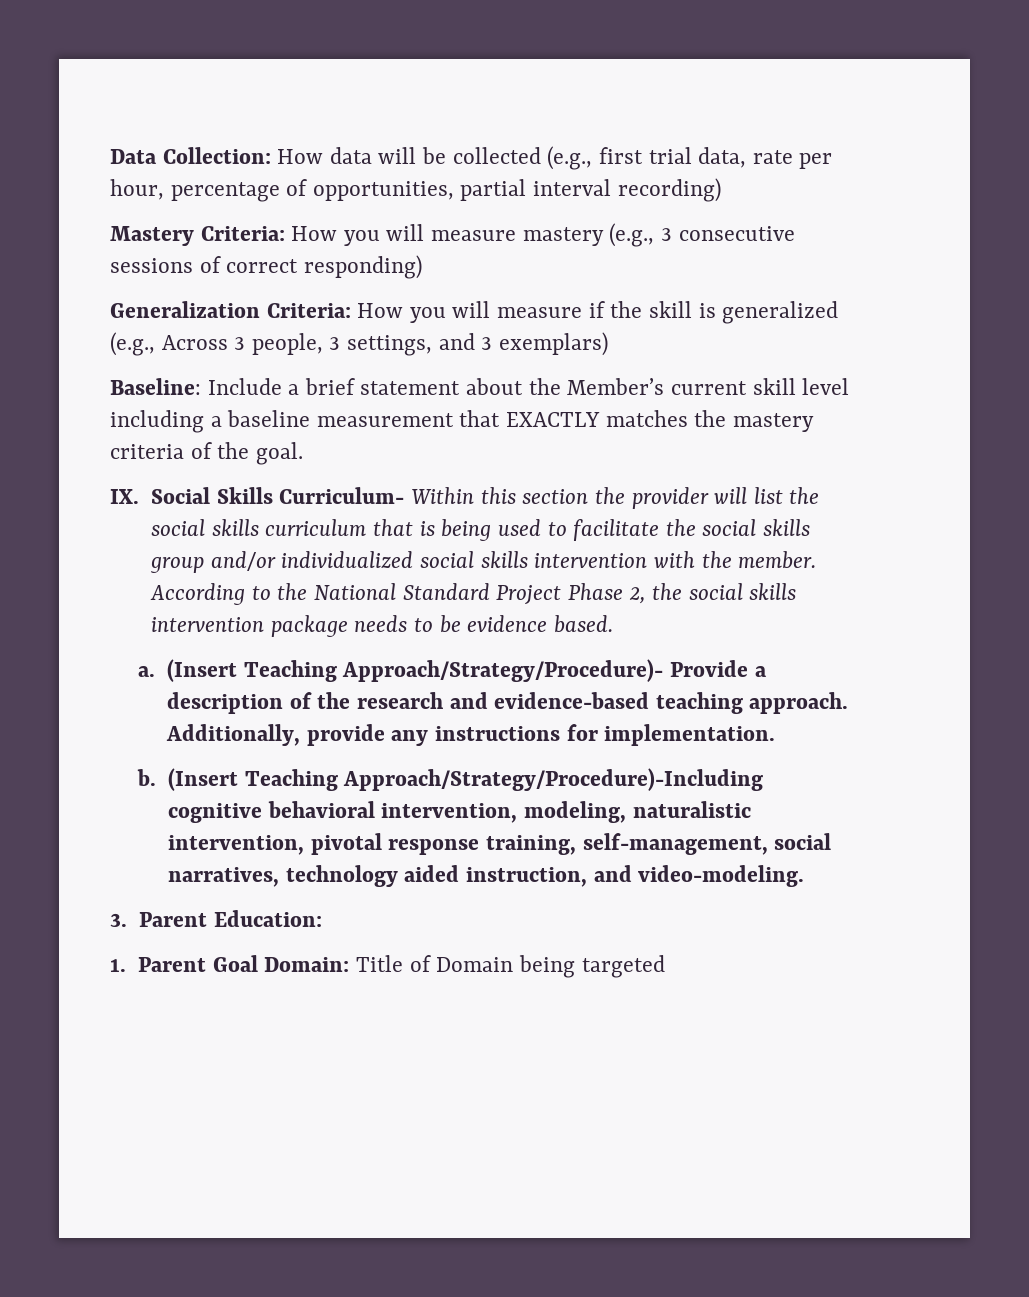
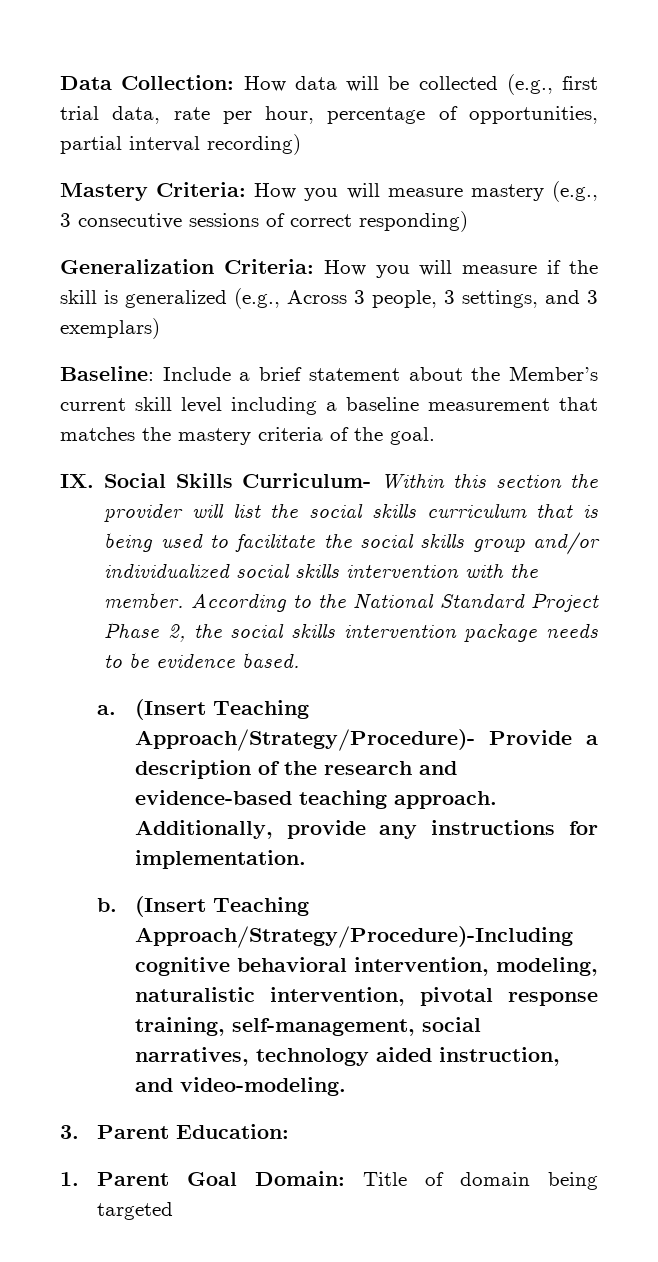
- Baseline: Include a brief statement about the Member’s current skill level including a baseline measurement that EXACTLY matches the mastery criteria of the goal.
+ Baseline: Include a brief statement about the Member’s current skill level including a baseline measurement that matches the mastery criteria of the goal.
- 1. Parent Goal Domain: Title of Domain being targeted
+ 1. Parent Goal Domain: Title of domain being targeted

